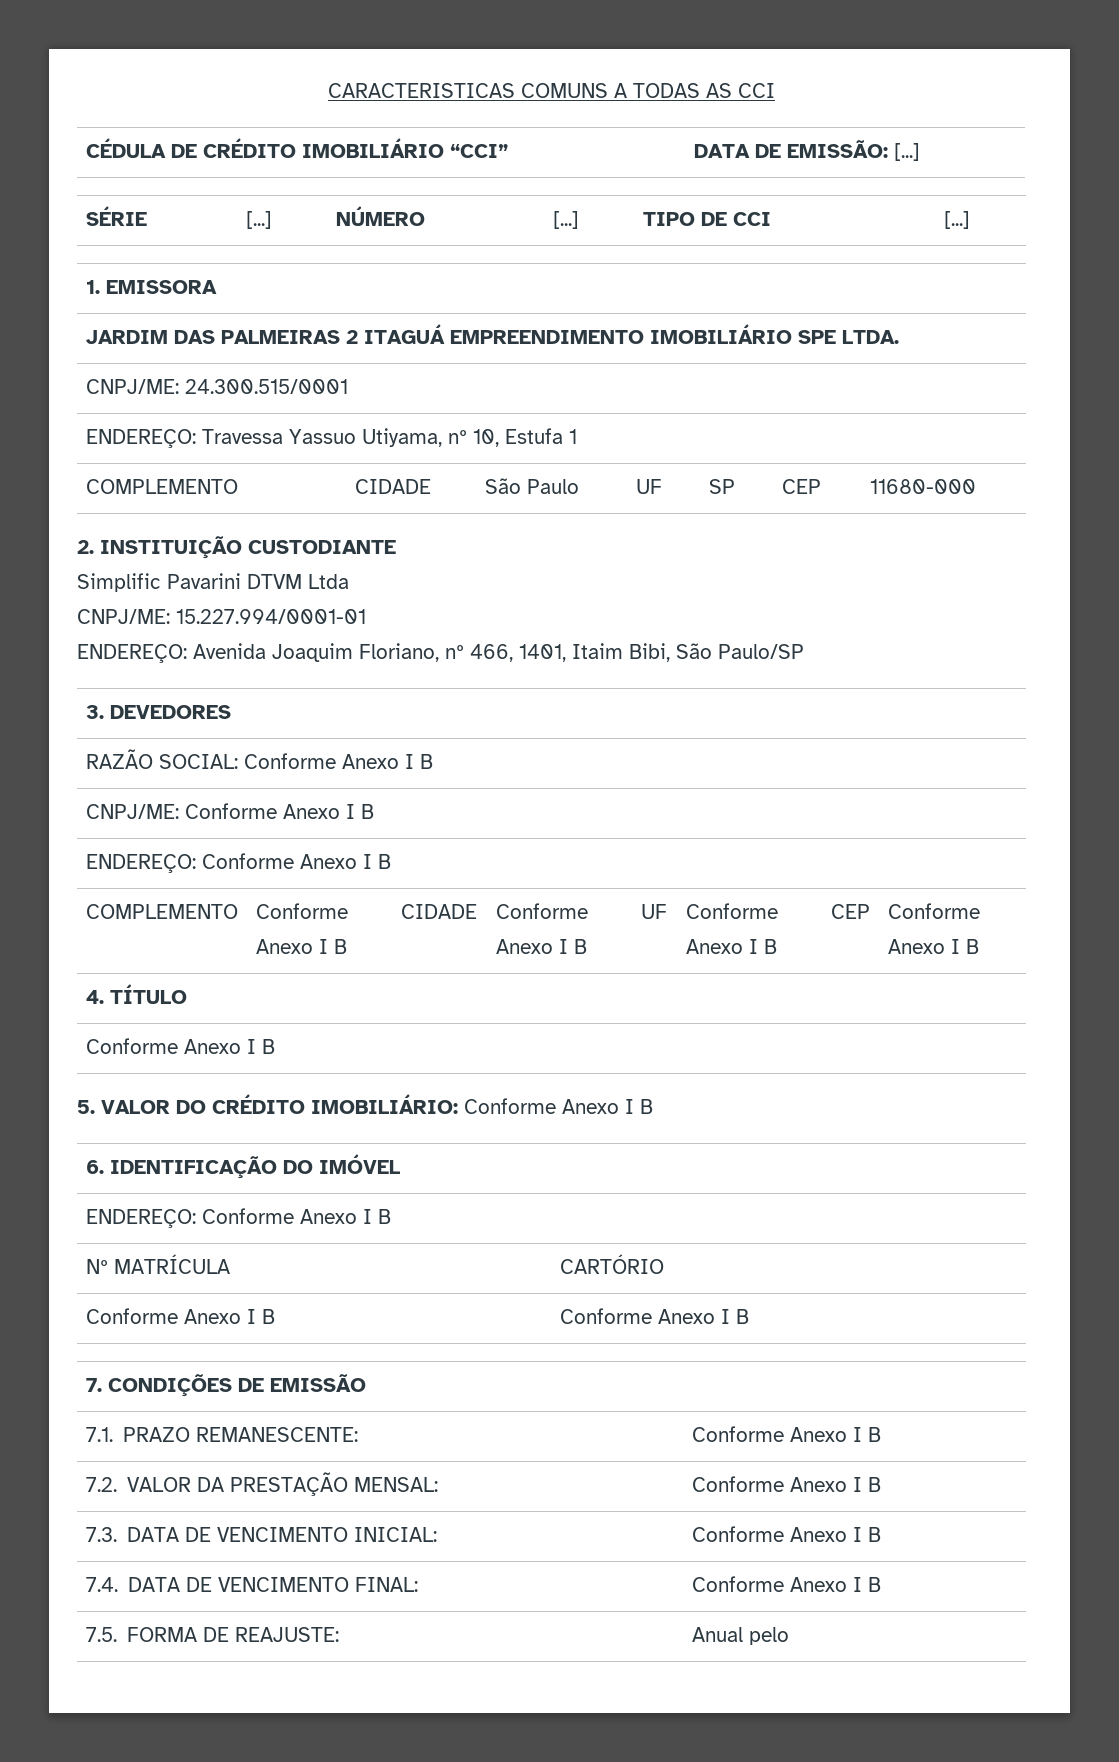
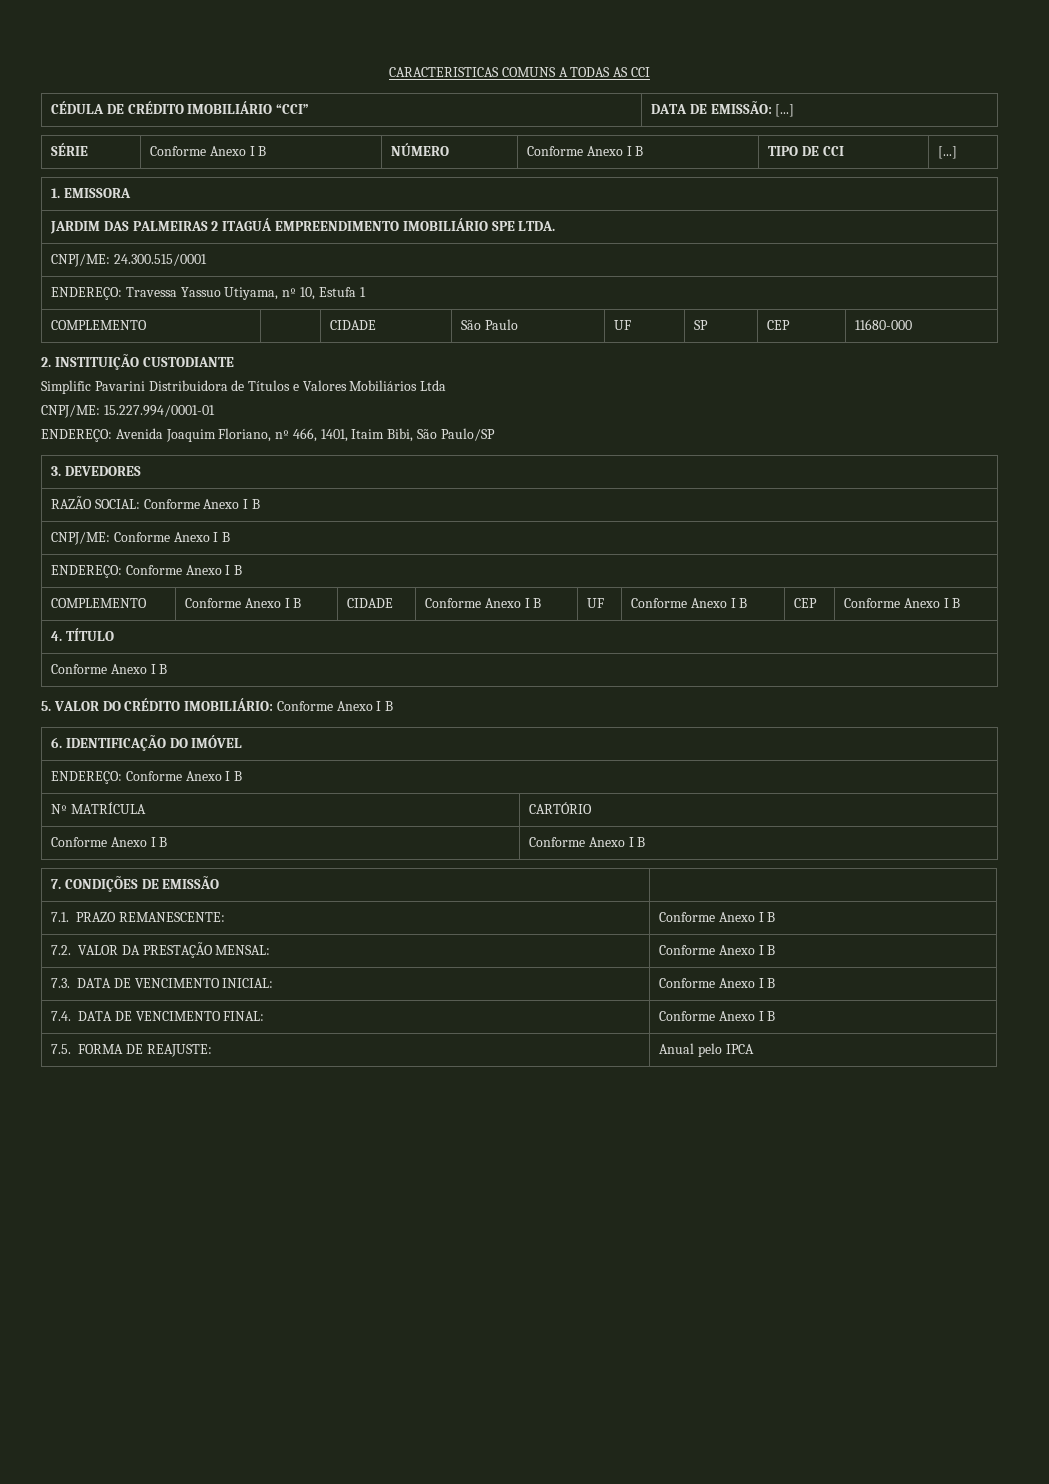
- SÉRIE | [...] | NÚMERO | [...] | TIPO DE CCI | [...]
+ SÉRIE | Conforme Anexo I B | NÚMERO | Conforme Anexo I B | TIPO DE CCI | [...]
- Simplific Pavarini DTVM Ltda
+ Simplific Pavarini Distribuidora de Títulos e Valores Mobiliários Ltda
- 7.5. FORMA DE REAJUSTE: | Anual pelo
+ 7.5. FORMA DE REAJUSTE: | Anual pelo IPCA

